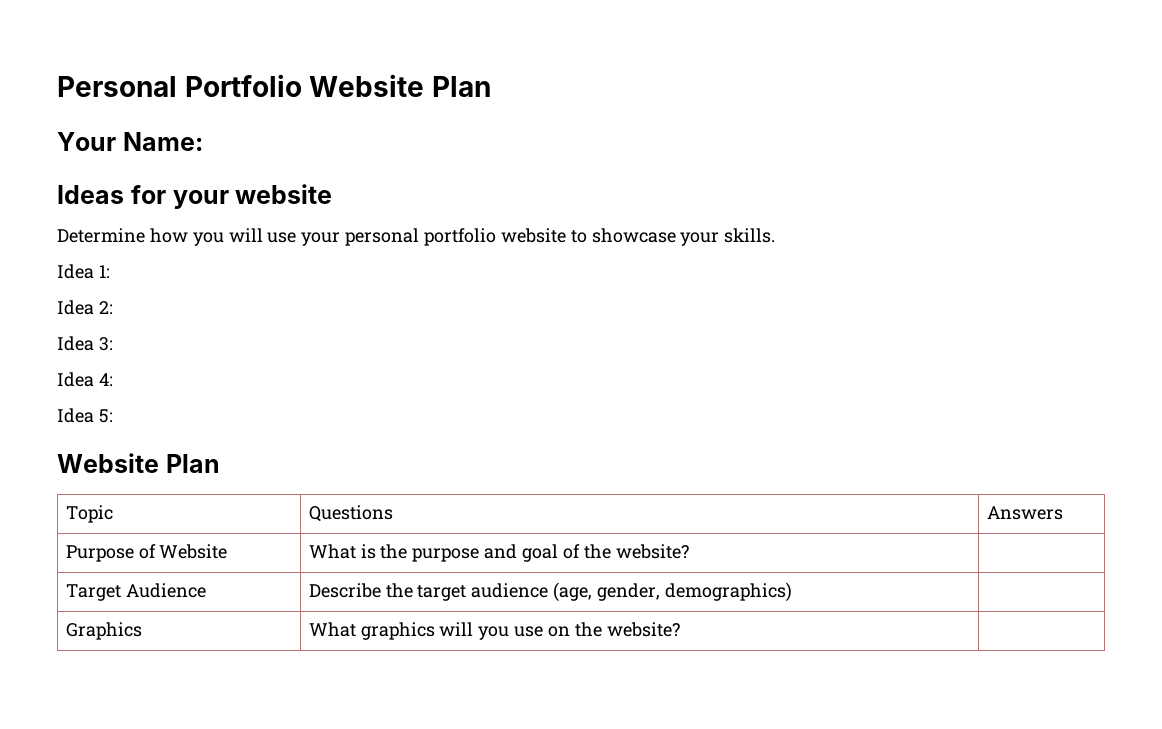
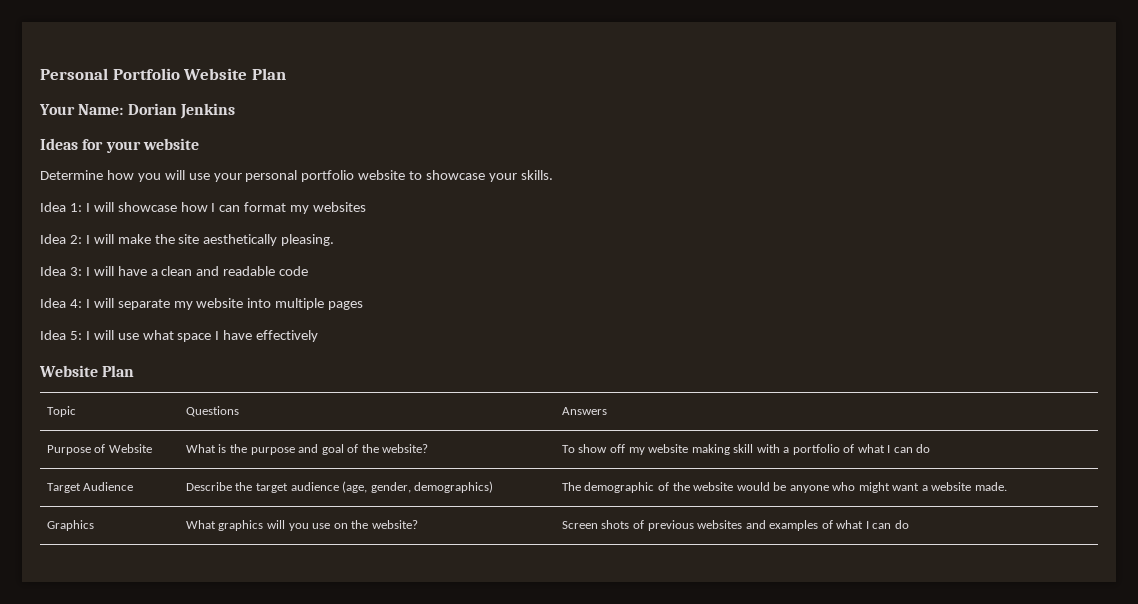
- Your Name:
+ Your Name: Dorian Jenkins
- Idea 1:
- Idea 2:
- Idea 3:
- Idea 4:
- Idea 5:
+ Idea 1: I will showcase how I can format my websites
+ Idea 2: I will make the site aesthetically pleasing.
+ Idea 3: I will have a clean and readable code
+ Idea 4: I will separate my website into multiple pages
+ Idea 5: I will use what space I have effectively
- Purpose of Website | What is the purpose and goal of the website? |
+ Purpose of Website | What is the purpose and goal of the website? | To show off my website making skill with a portfolio of what I can do
- Target Audience | Describe the target audience (age, gender, demographics) |
+ Target Audience | Describe the target audience (age, gender, demographics) | The demographic of the website would be anyone who might want a website made.
- Graphics | What graphics will you use on the website? |
+ Graphics | What graphics will you use on the website? | Screen shots of previous websites and examples of what I can do

